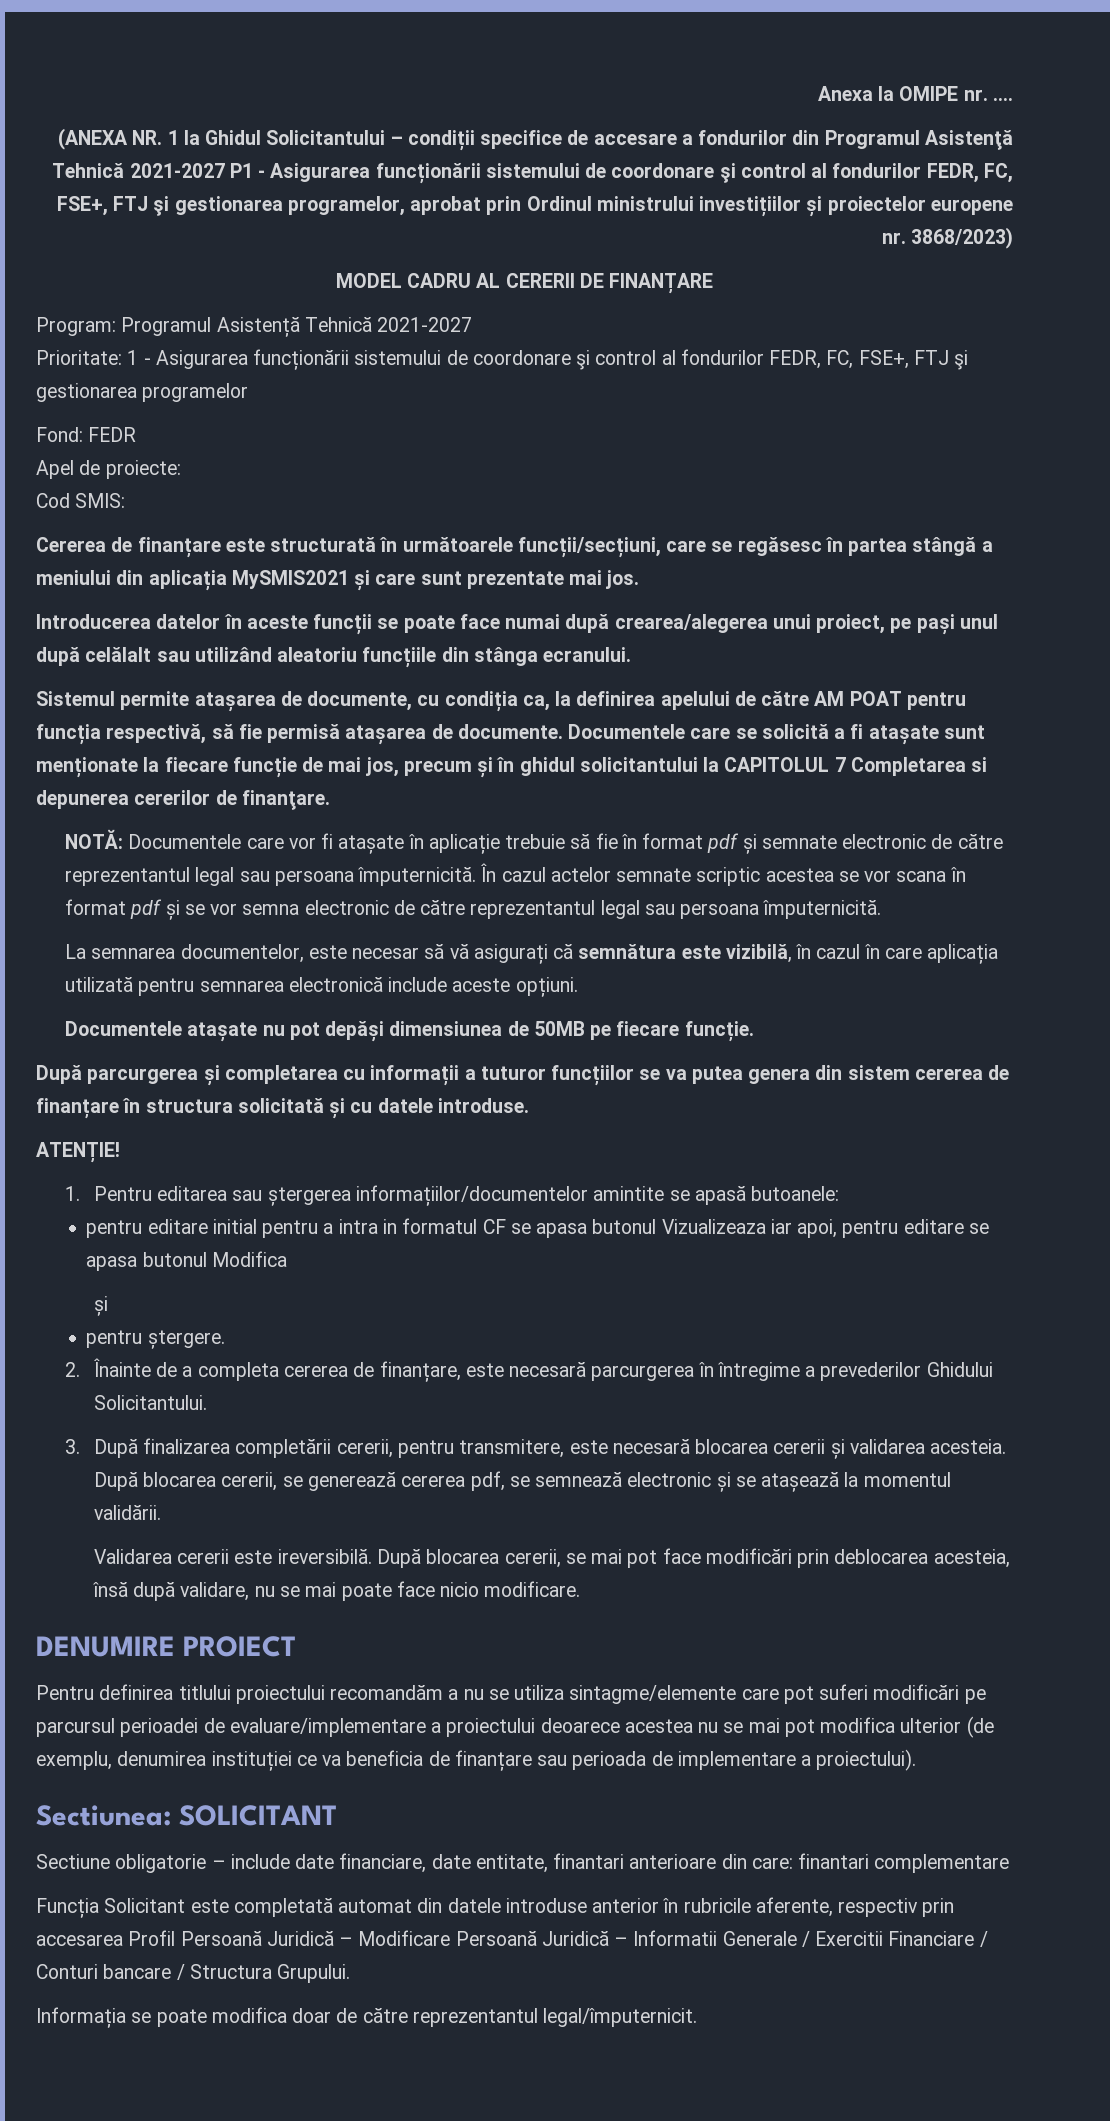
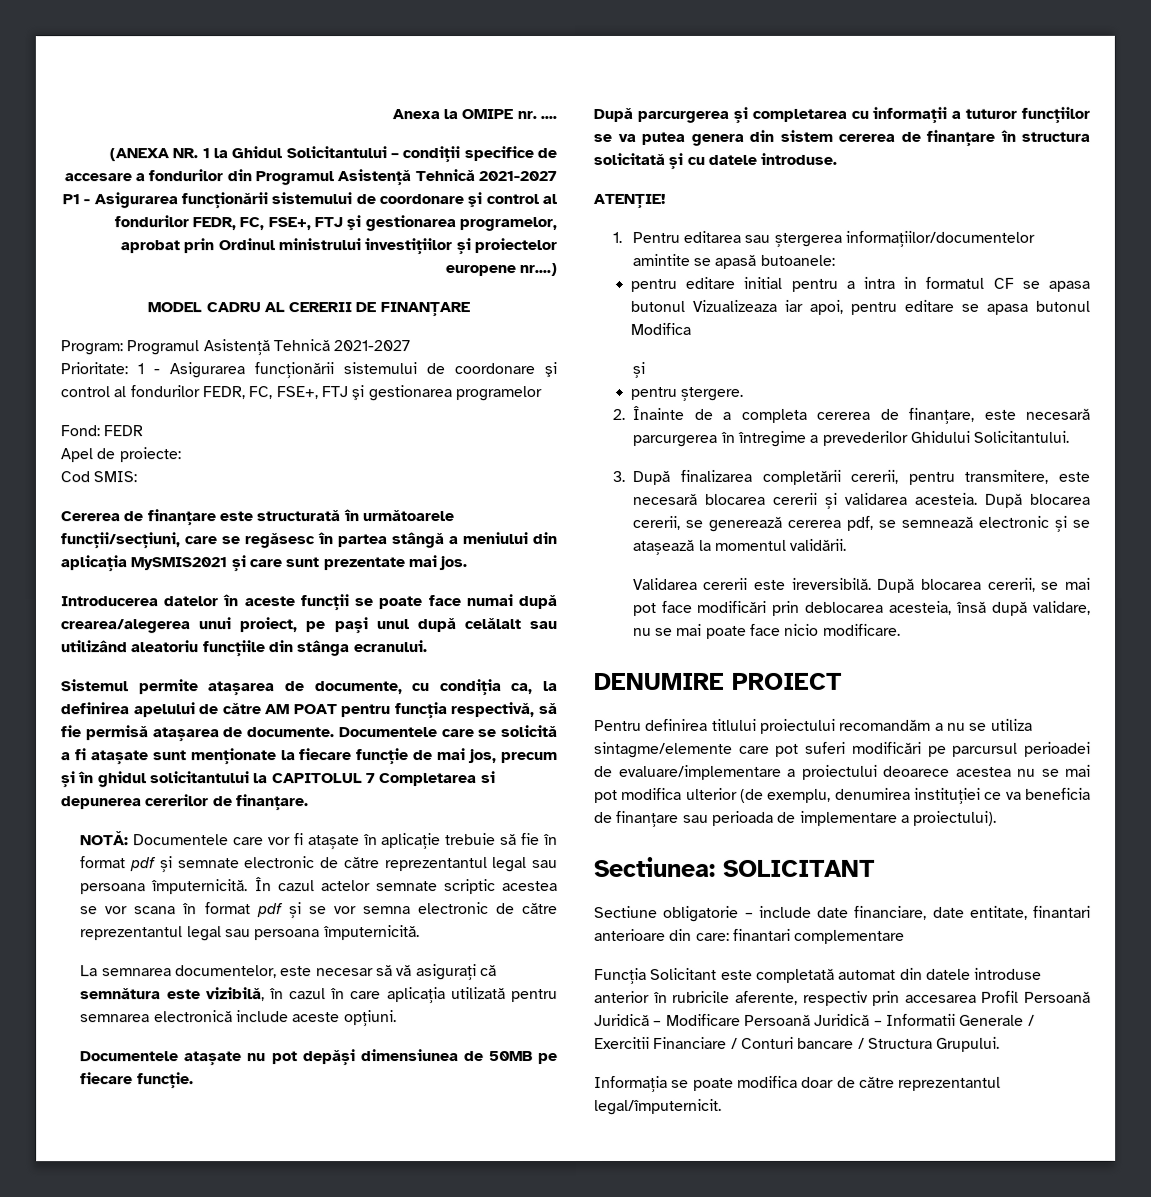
- (ANEXA NR. 1 la Ghidul Solicitantului – condiții specifice de accesare a fondurilor din Programul Asistenţă Tehnică 2021-2027 P1 - Asigurarea funcționării sistemului de coordonare şi control al fondurilor FEDR, FC, FSE+, FTJ şi gestionarea programelor, aprobat prin Ordinul ministrului investițiilor și proiectelor europene nr. 3868/2023)
+ (ANEXA NR. 1 la Ghidul Solicitantului – condiții specifice de accesare a fondurilor din Programul Asistenţă Tehnică 2021-2027 P1 - Asigurarea funcționării sistemului de coordonare şi control al fondurilor FEDR, FC, FSE+, FTJ şi gestionarea programelor, aprobat prin Ordinul ministrului investițiilor și proiectelor europene nr....)

